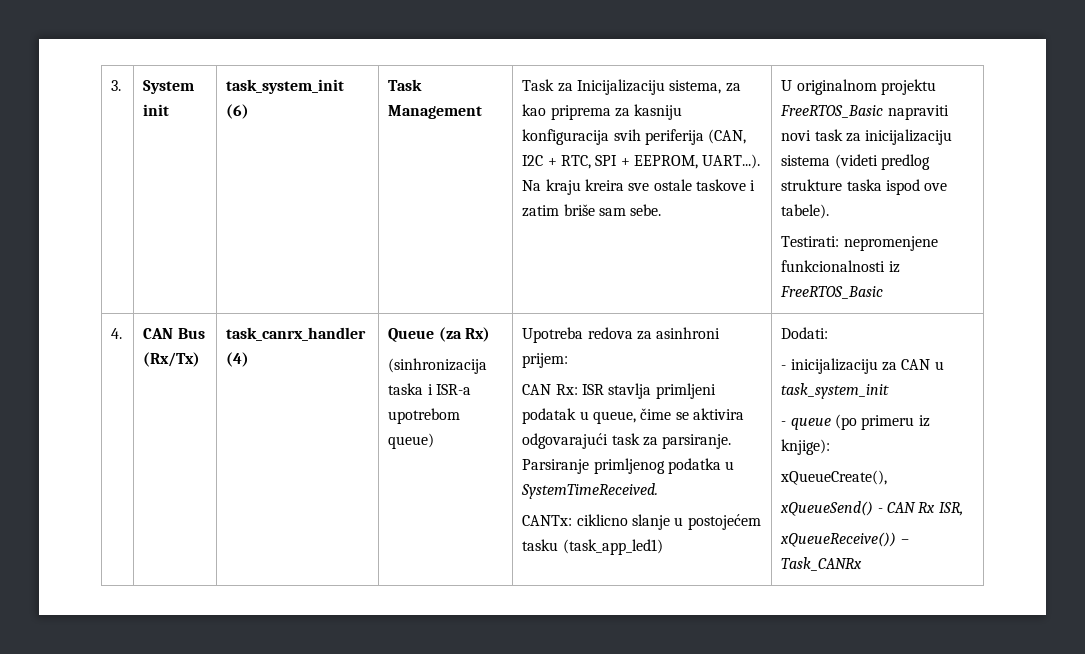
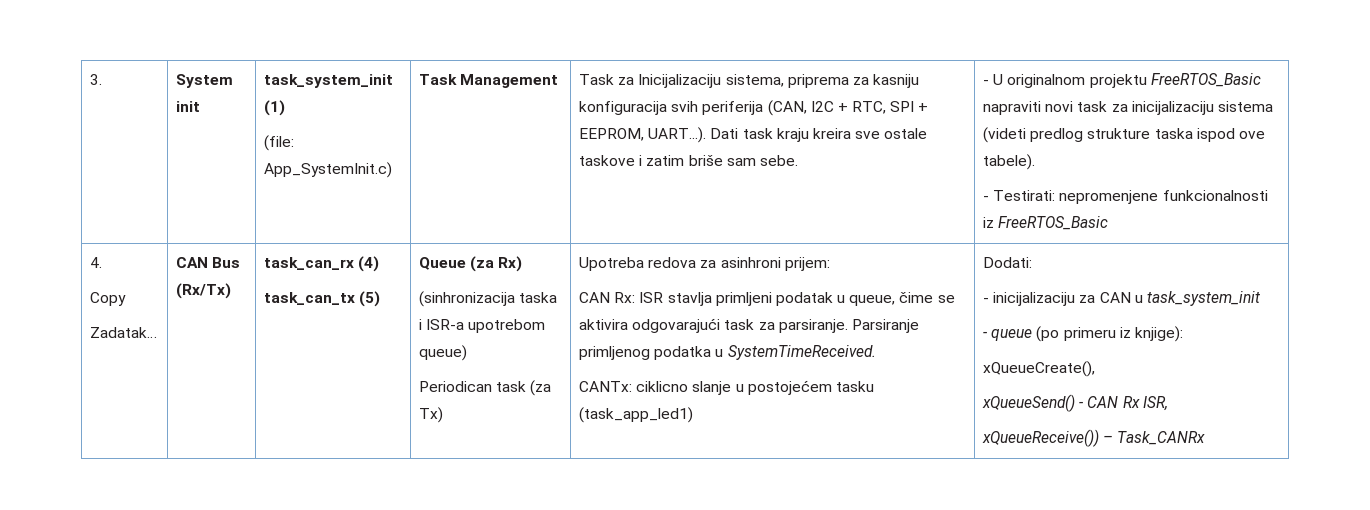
- task_system_init (6)
+ task_system_init (1)
+ (file: App_SystemInit.c)
- Task za Inicijalizaciju sistema, za kao priprema za kasniju konfiguracija svih periferija (CAN, I2C + RTC, SPI + EEPROM, UART...). Na kraju kreira sve ostale taskove i zatim briše sam sebe.
+ Task za Inicijalizaciju sistema, priprema za kasniju konfiguracija svih periferija (CAN, I2C + RTC, SPI + EEPROM, UART...). Dati task kraju kreira sve ostale taskove i zatim briše sam sebe.
- U originalnom projektu FreeRTOS_Basic napraviti novi task za inicijalizaciju sistema (videti predlog strukture taska ispod ove tabele).
+ - U originalnom projektu FreeRTOS_Basic napraviti novi task za inicijalizaciju sistema (videti predlog strukture taska ispod ove tabele).
- Testirati: nepromenjene funkcionalnosti iz FreeRTOS_Basic
+ - Testirati: nepromenjene funkcionalnosti iz FreeRTOS_Basic
+ Copy
+ Zadatak…
- task_canrx_handler (4)
+ task_can_rx (4)
+ task_can_tx (5)
+ Periodican task (za Tx)

